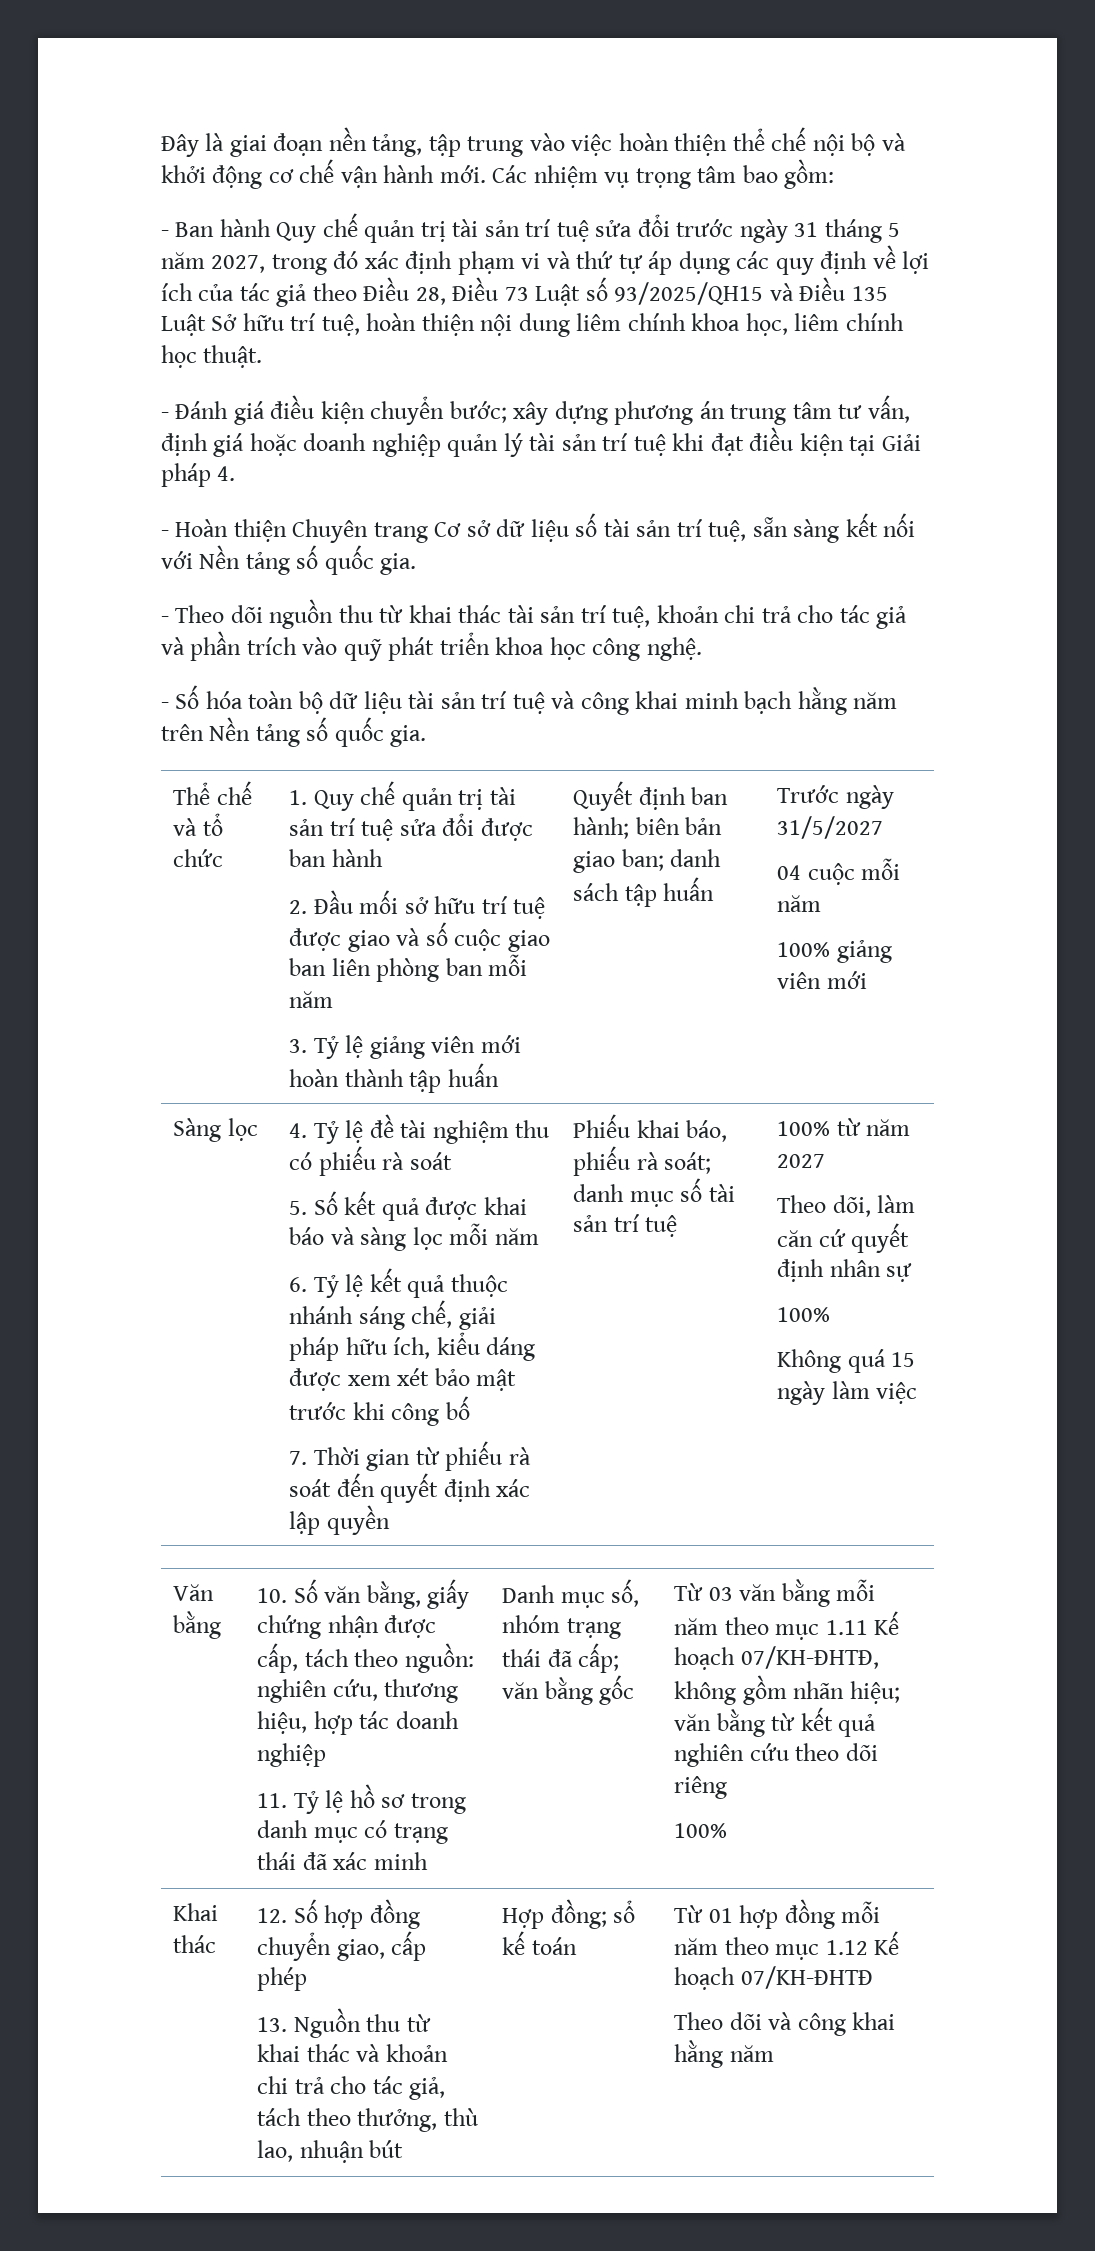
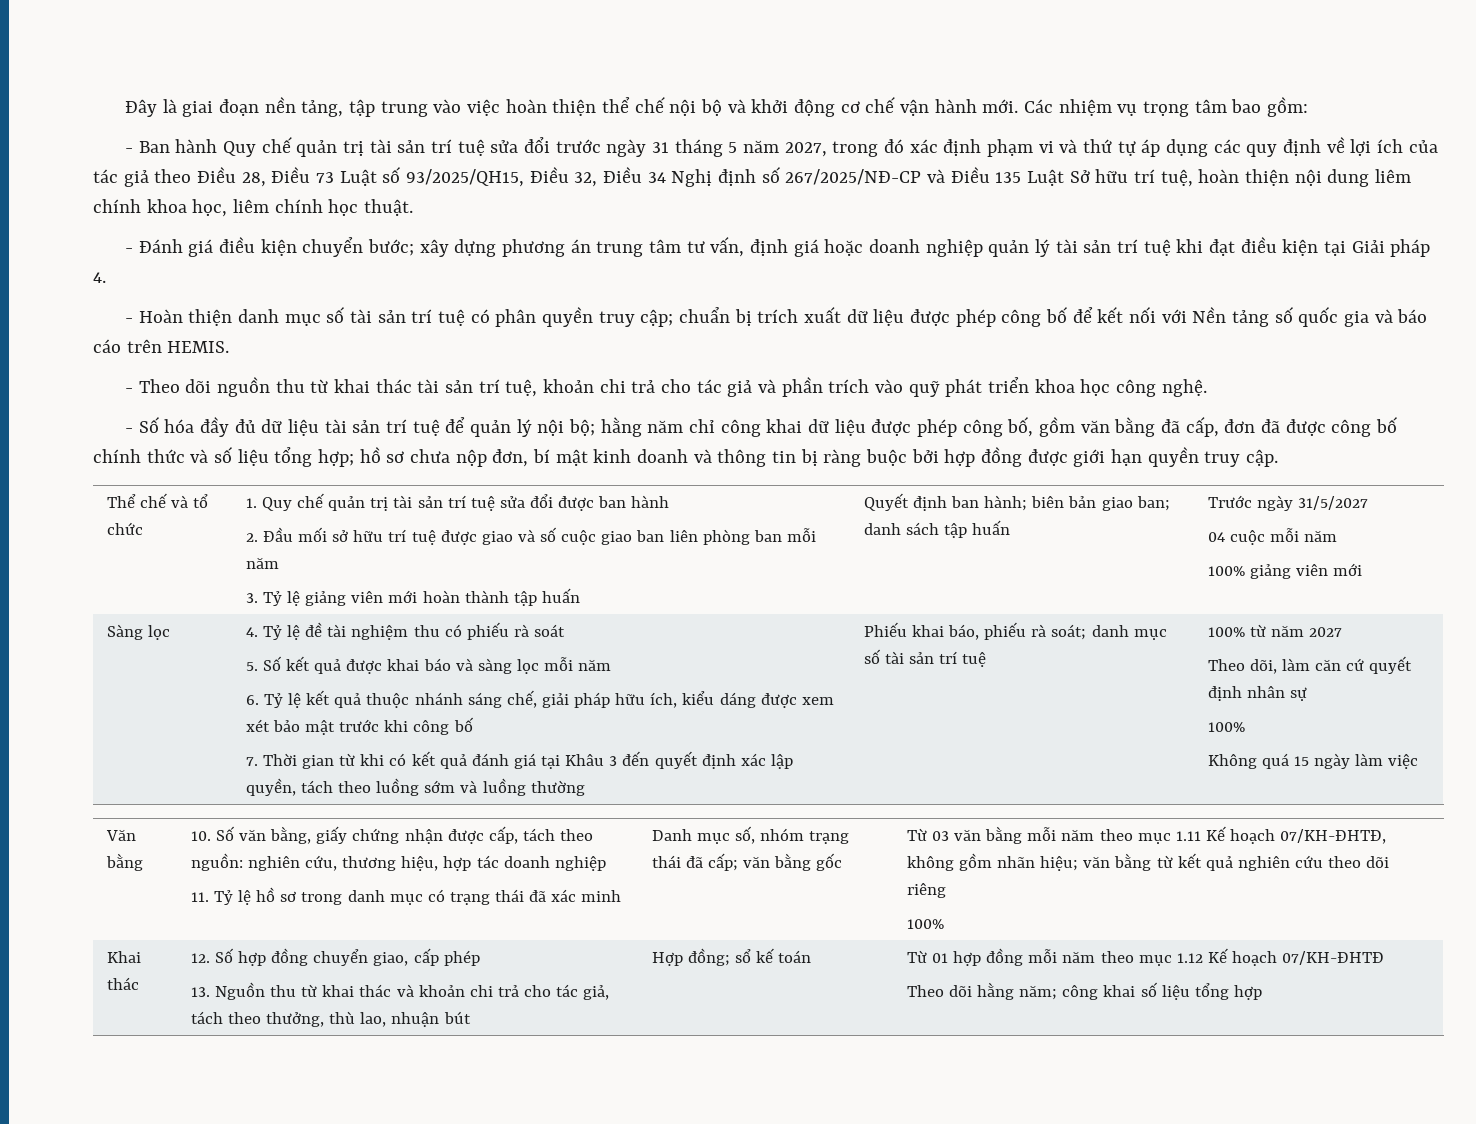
- - Ban hành Quy chế quản trị tài sản trí tuệ sửa đổi trước ngày 31 tháng 5 năm 2027, trong đó xác định phạm vi và thứ tự áp dụng các quy định về lợi ích của tác giả theo Điều 28, Điều 73 Luật số 93/2025/QH15 và Điều 135 Luật Sở hữu trí tuệ, hoàn thiện nội dung liêm chính khoa học, liêm chính học thuật.
+ - Ban hành Quy chế quản trị tài sản trí tuệ sửa đổi trước ngày 31 tháng 5 năm 2027, trong đó xác định phạm vi và thứ tự áp dụng các quy định về lợi ích của tác giả theo Điều 28, Điều 73 Luật số 93/2025/QH15, Điều 32, Điều 34 Nghị định số 267/2025/NĐ-CP và Điều 135 Luật Sở hữu trí tuệ, hoàn thiện nội dung liêm chính khoa học, liêm chính học thuật.
- - Hoàn thiện Chuyên trang Cơ sở dữ liệu số tài sản trí tuệ, sẵn sàng kết nối với Nền tảng số quốc gia.
+ - Hoàn thiện danh mục số tài sản trí tuệ có phân quyền truy cập; chuẩn bị trích xuất dữ liệu được phép công bố để kết nối với Nền tảng số quốc gia và báo cáo trên HEMIS.
- - Số hóa toàn bộ dữ liệu tài sản trí tuệ và công khai minh bạch hằng năm trên Nền tảng số quốc gia.
+ - Số hóa đầy đủ dữ liệu tài sản trí tuệ để quản lý nội bộ; hằng năm chỉ công khai dữ liệu được phép công bố, gồm văn bằng đã cấp, đơn đã được công bố chính thức và số liệu tổng hợp; hồ sơ chưa nộp đơn, bí mật kinh doanh và thông tin bị ràng buộc bởi hợp đồng được giới hạn quyền truy cập.
- 7. Thời gian từ phiếu rà soát đến quyết định xác lập quyền
+ 7. Thời gian từ khi có kết quả đánh giá tại Khâu 3 đến quyết định xác lập quyền, tách theo luồng sớm và luồng thường
- Theo dõi và công khai hằng năm
+ Theo dõi hằng năm; công khai số liệu tổng hợp

